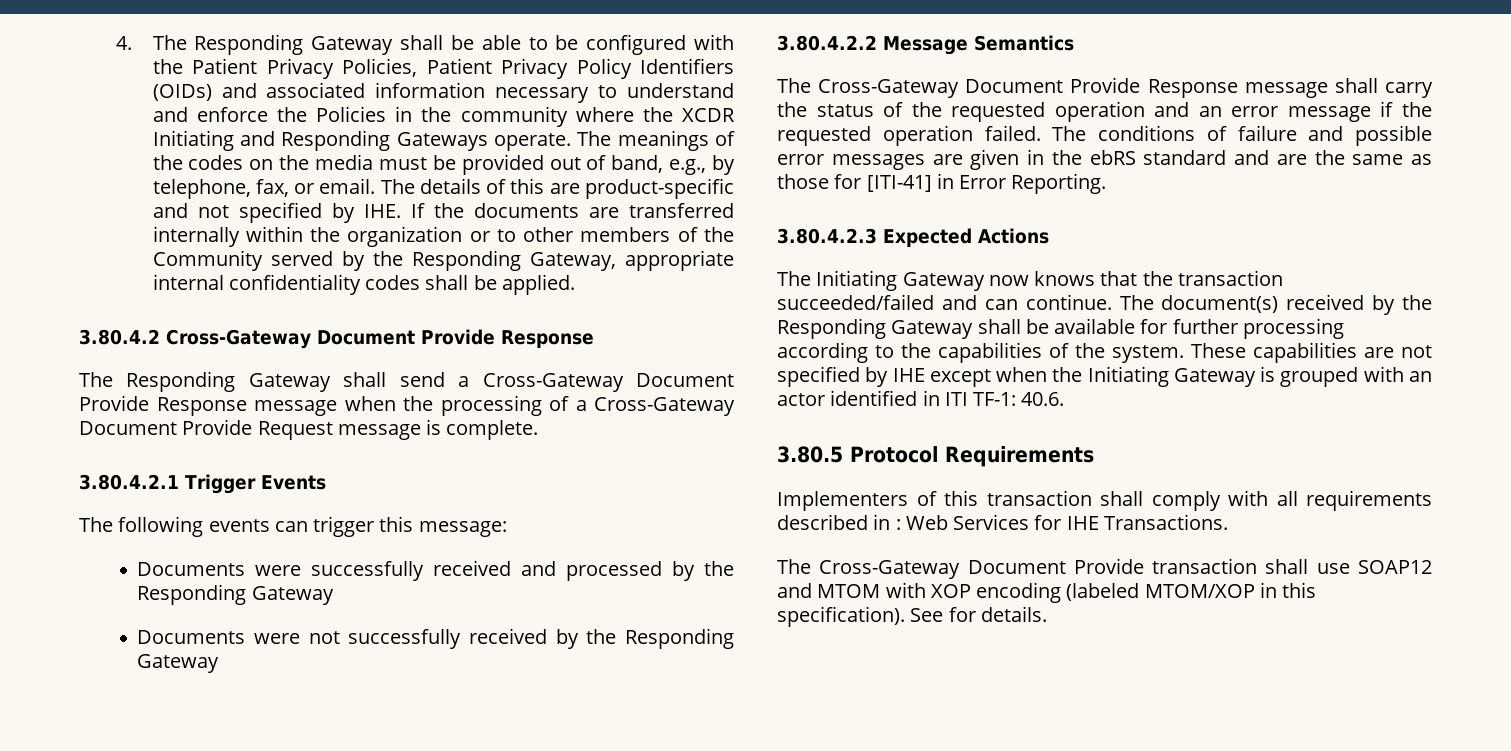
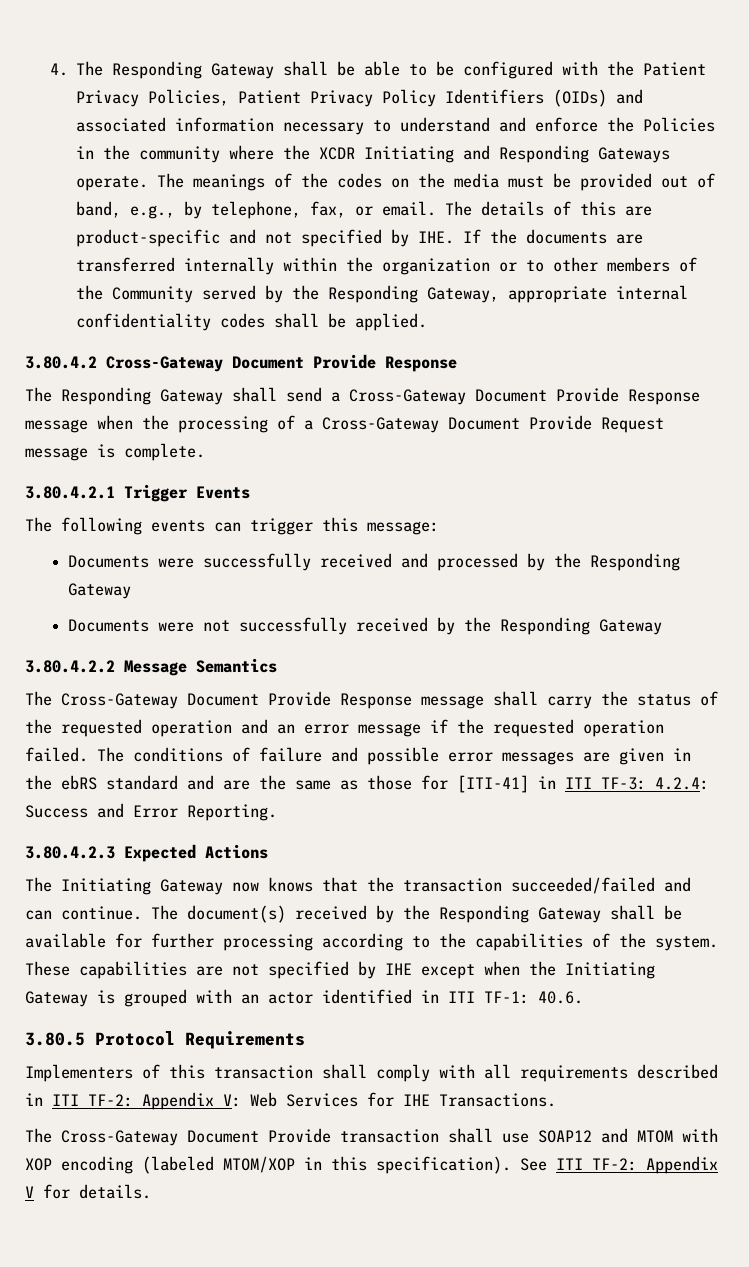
- The conditions of failure and possible error messages are given in the ebRS standard and are the same as those for [ITI-41] in Error Reporting.
+ The conditions of failure and possible error messages are given in the ebRS standard and are the same as those for [ITI-41] in ITI TF-3: 4.2.4: Success and Error Reporting.
- Implementers of this transaction shall comply with all requirements described in : Web Services for IHE Transactions.
+ Implementers of this transaction shall comply with all requirements described in ITI TF-2: Appendix V: Web Services for IHE Transactions.
- See for details.
+ See ITI TF-2: Appendix V for details.

